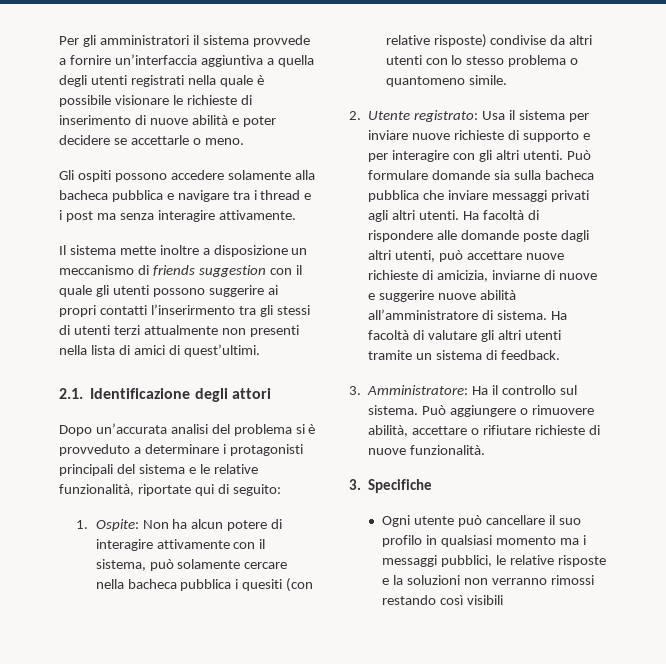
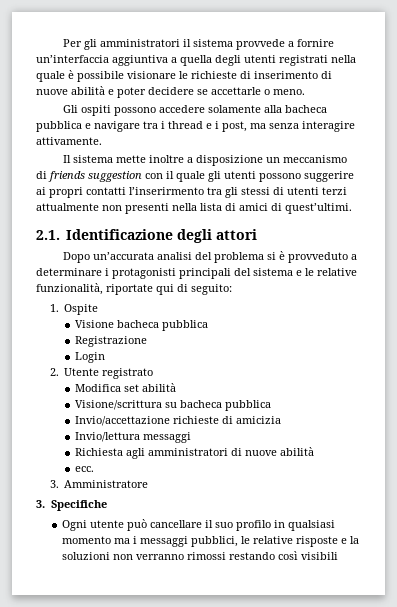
- Gli ospiti possono accedere solamente alla bacheca pubblica e navigare tra i thread e i post ma senza interagire attivamente.
+ Gli ospiti possono accedere solamente alla bacheca pubblica e navigare tra i thread e i post, ma senza interagire attivamente.
- 1. Ospite: Non ha alcun potere di interagire attivamente con il sistema, può solamente cercare nella bacheca pubblica i quesiti (con relative risposte) condivise da altri utenti con lo stesso problema o quantomeno simile.
- 2. Utente registrato: Usa il sistema per inviare nuove richieste di supporto e per interagire con gli altri utenti. Può formulare domande sia sulla bacheca pubblica che inviare messaggi privati agli altri utenti. Ha facoltà di rispondere alle domande poste dagli altri utenti, può accettare nuove richieste di amicizia, inviarne di nuove e suggerire nuove abilità all’amministratore di sistema. Ha facoltà di valutare gli altri utenti tramite un sistema di feedback.
- 3. Amministratore: Ha il controllo sul sistema. Può aggiungere o rimuovere abilità, accettare o rifiutare richieste di nuove funzionalità.
+ 1. Ospite
+ Visione bacheca pubblica
+ Registrazione
+ Login
+ 2. Utente registrato
+ Modifica set abilità
+ Visione/scrittura su bacheca pubblica
+ Invio/accettazione richieste di amicizia
+ Invio/lettura messaggi
+ Richiesta agli amministratori di nuove abilità
+ ecc.
+ 3. Amministratore

